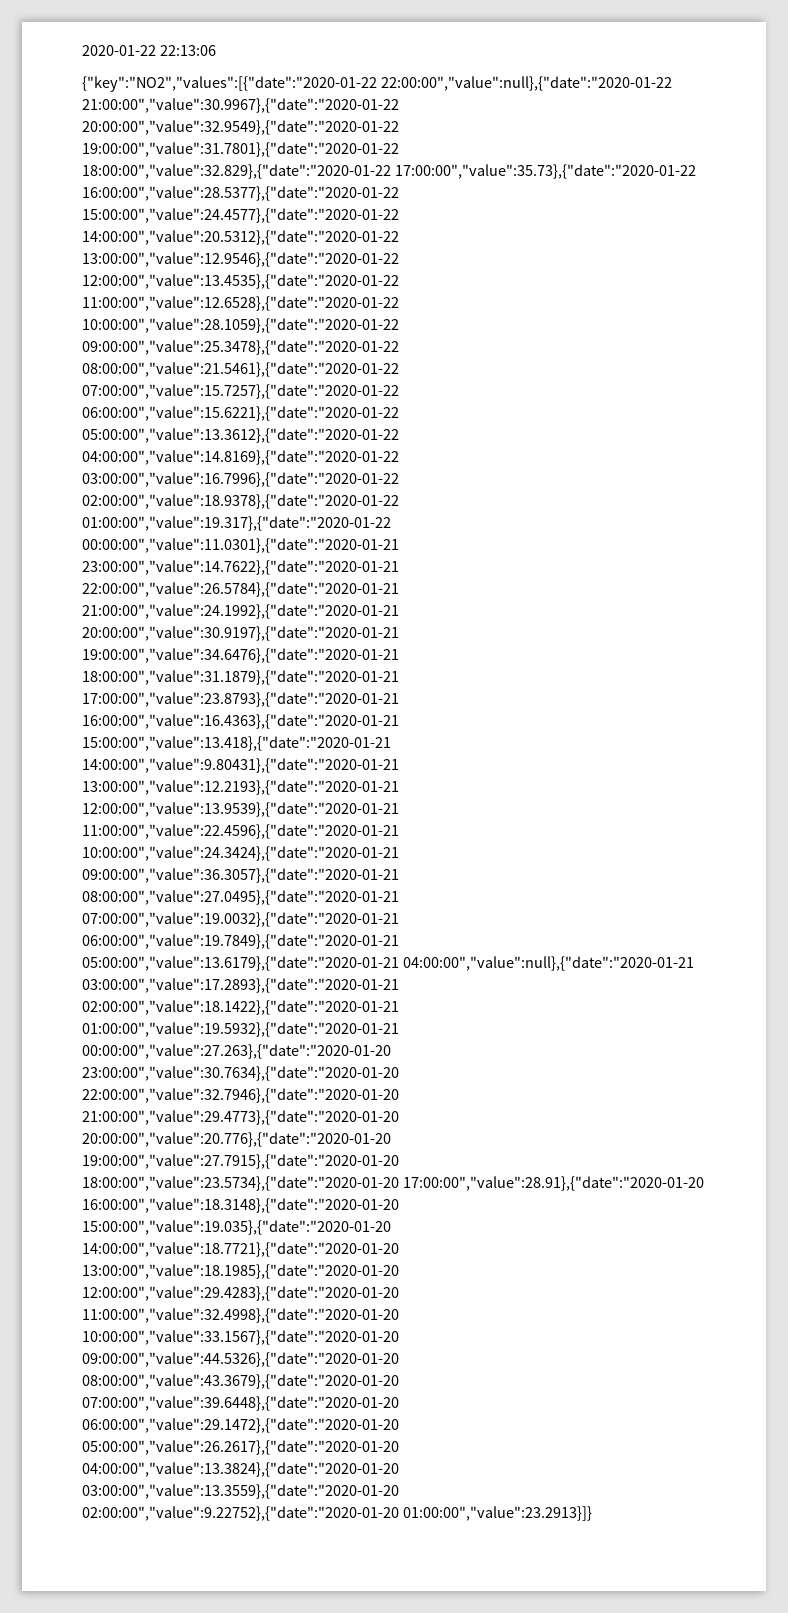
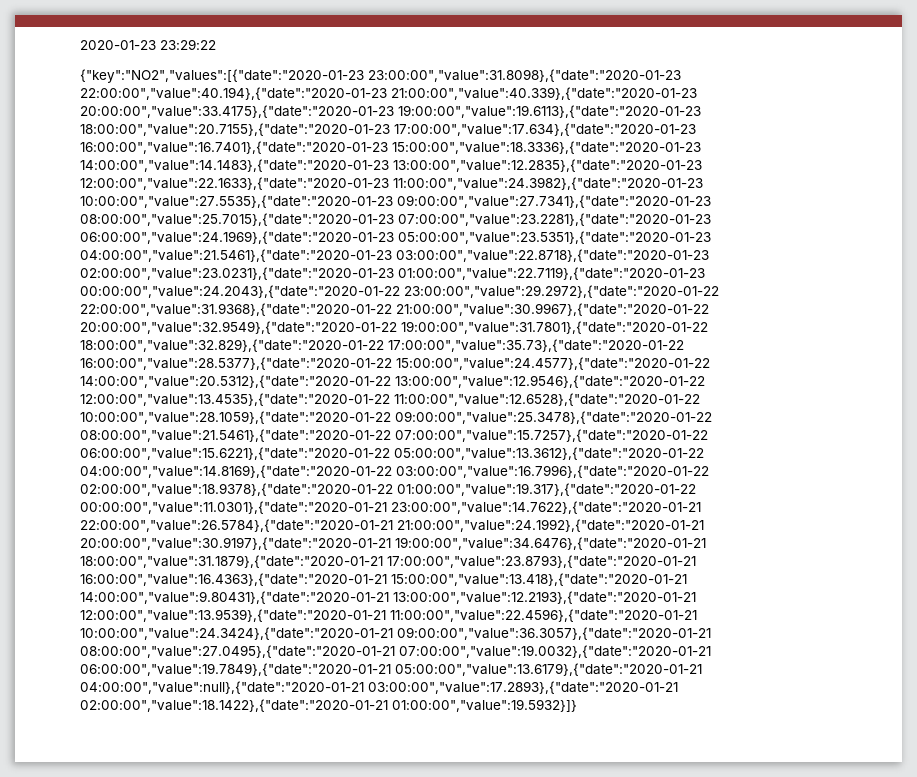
- 2020-01-22 22:13:06
- {"key":"NO2","values":[{"date":"2020-01-22 22:00:00","value":null},{"date":"2020-01-22 21:00:00","value":30.9967},{"date":"2020-01-22 20:00:00","value":32.9549},{"date":"2020-01-22 19:00:00","value":31.7801},{"date":"2020-01-22 18:00:00","value":32.829},{"date":"2020-01-22 17:00:00","value":35.73},{"date":"2020-01-22 16:00:00","value":28.5377},{"date":"2020-01-22 15:00:00","value":24.4577},{"date":"2020-01-22 14:00:00","value":20.5312},{"date":"2020-01-22 13:00:00","value":12.9546},{"date":"2020-01-22 12:00:00","value":13.4535},{"date":"2020-01-22 11:00:00","value":12.6528},{"date":"2020-01-22 10:00:00","value":28.1059},{"date":"2020-01-22 09:00:00","value":25.3478},{"date":"2020-01-22 08:00:00","value":21.5461},{"date":"2020-01-22 07:00:00","value":15.7257},{"date":"2020-01-22 06:00:00","value":15.6221},{"date":"2020-01-22 05:00:00","value":13.3612},{"date":"2020-01-22 04:00:00","value":14.8169},{"date":"2020-01-22 03:00:00","value":16.7996},{"date":"2020-01-22 02:00:00","value":18.9378},{"date":"2020-01-22 01:00:00","value":19.317},{"date":"2020-01-22 00:00:00","value":11.0301},{"date":"2020-01-21 23:00:00","value":14.7622},{"date":"2020-01-21 22:00:00","value":26.5784},{"date":"2020-01-21 21:00:00","value":24.1992},{"date":"2020-01-21 20:00:00","value":30.9197},{"date":"2020-01-21 19:00:00","value":34.6476},{"date":"2020-01-21 18:00:00","value":31.1879},{"date":"2020-01-21 17:00:00","value":23.8793},{"date":"2020-01-21 16:00:00","value":16.4363},{"date":"2020-01-21 15:00:00","value":13.418},{"date":"2020-01-21 14:00:00","value":9.80431},{"date":"2020-01-21 13:00:00","value":12.2193},{"date":"2020-01-21 12:00:00","value":13.9539},{"date":"2020-01-21 11:00:00","value":22.4596},{"date":"2020-01-21 10:00:00","value":24.3424},{"date":"2020-01-21 09:00:00","value":36.3057},{"date":"2020-01-21 08:00:00","value":27.0495},{"date":"2020-01-21 07:00:00","value":19.0032},{"date":"2020-01-21 06:00:00","value":19.7849},{"date":"2020-01-21 05:00:00","value":13.6179},{"date":"2020-01-21 04:00:00","value":null},{"date":"2020-01-21 03:00:00","value":17.2893},{"date":"2020-01-21 02:00:00","value":18.1422},{"date":"2020-01-21 01:00:00","value":19.5932},{"date":"2020-01-21 00:00:00","value":27.263},{"date":"2020-01-20 23:00:00","value":30.7634},{"date":"2020-01-20 22:00:00","value":32.7946},{"date":"2020-01-20 21:00:00","value":29.4773},{"date":"2020-01-20 20:00:00","value":20.776},{"date":"2020-01-20 19:00:00","value":27.7915},{"date":"2020-01-20 18:00:00","value":23.5734},{"date":"2020-01-20 17:00:00","value":28.91},{"date":"2020-01-20 16:00:00","value":18.3148},{"date":"2020-01-20 15:00:00","value":19.035},{"date":"2020-01-20 14:00:00","value":18.7721},{"date":"2020-01-20 13:00:00","value":18.1985},{"date":"2020-01-20 12:00:00","value":29.4283},{"date":"2020-01-20 11:00:00","value":32.4998},{"date":"2020-01-20 10:00:00","value":33.1567},{"date":"2020-01-20 09:00:00","value":44.5326},{"date":"2020-01-20 08:00:00","value":43.3679},{"date":"2020-01-20 07:00:00","value":39.6448},{"date":"2020-01-20 06:00:00","value":29.1472},{"date":"2020-01-20 05:00:00","value":26.2617},{"date":"2020-01-20 04:00:00","value":13.3824},{"date":"2020-01-20 03:00:00","value":13.3559},{"date":"2020-01-20 02:00:00","value":9.22752},{"date":"2020-01-20 01:00:00","value":23.2913}]}
+ 2020-01-23 23:29:22
+ {"key":"NO2","values":[{"date":"2020-01-23 23:00:00","value":31.8098},{"date":"2020-01-23 22:00:00","value":40.194},{"date":"2020-01-23 21:00:00","value":40.339},{"date":"2020-01-23 20:00:00","value":33.4175},{"date":"2020-01-23 19:00:00","value":19.6113},{"date":"2020-01-23 18:00:00","value":20.7155},{"date":"2020-01-23 17:00:00","value":17.634},{"date":"2020-01-23 16:00:00","value":16.7401},{"date":"2020-01-23 15:00:00","value":18.3336},{"date":"2020-01-23 14:00:00","value":14.1483},{"date":"2020-01-23 13:00:00","value":12.2835},{"date":"2020-01-23 12:00:00","value":22.1633},{"date":"2020-01-23 11:00:00","value":24.3982},{"date":"2020-01-23 10:00:00","value":27.5535},{"date":"2020-01-23 09:00:00","value":27.7341},{"date":"2020-01-23 08:00:00","value":25.7015},{"date":"2020-01-23 07:00:00","value":23.2281},{"date":"2020-01-23 06:00:00","value":24.1969},{"date":"2020-01-23 05:00:00","value":23.5351},{"date":"2020-01-23 04:00:00","value":21.5461},{"date":"2020-01-23 03:00:00","value":22.8718},{"date":"2020-01-23 02:00:00","value":23.0231},{"date":"2020-01-23 01:00:00","value":22.7119},{"date":"2020-01-23 00:00:00","value":24.2043},{"date":"2020-01-22 23:00:00","value":29.2972},{"date":"2020-01-22 22:00:00","value":31.9368},{"date":"2020-01-22 21:00:00","value":30.9967},{"date":"2020-01-22 20:00:00","value":32.9549},{"date":"2020-01-22 19:00:00","value":31.7801},{"date":"2020-01-22 18:00:00","value":32.829},{"date":"2020-01-22 17:00:00","value":35.73},{"date":"2020-01-22 16:00:00","value":28.5377},{"date":"2020-01-22 15:00:00","value":24.4577},{"date":"2020-01-22 14:00:00","value":20.5312},{"date":"2020-01-22 13:00:00","value":12.9546},{"date":"2020-01-22 12:00:00","value":13.4535},{"date":"2020-01-22 11:00:00","value":12.6528},{"date":"2020-01-22 10:00:00","value":28.1059},{"date":"2020-01-22 09:00:00","value":25.3478},{"date":"2020-01-22 08:00:00","value":21.5461},{"date":"2020-01-22 07:00:00","value":15.7257},{"date":"2020-01-22 06:00:00","value":15.6221},{"date":"2020-01-22 05:00:00","value":13.3612},{"date":"2020-01-22 04:00:00","value":14.8169},{"date":"2020-01-22 03:00:00","value":16.7996},{"date":"2020-01-22 02:00:00","value":18.9378},{"date":"2020-01-22 01:00:00","value":19.317},{"date":"2020-01-22 00:00:00","value":11.0301},{"date":"2020-01-21 23:00:00","value":14.7622},{"date":"2020-01-21 22:00:00","value":26.5784},{"date":"2020-01-21 21:00:00","value":24.1992},{"date":"2020-01-21 20:00:00","value":30.9197},{"date":"2020-01-21 19:00:00","value":34.6476},{"date":"2020-01-21 18:00:00","value":31.1879},{"date":"2020-01-21 17:00:00","value":23.8793},{"date":"2020-01-21 16:00:00","value":16.4363},{"date":"2020-01-21 15:00:00","value":13.418},{"date":"2020-01-21 14:00:00","value":9.80431},{"date":"2020-01-21 13:00:00","value":12.2193},{"date":"2020-01-21 12:00:00","value":13.9539},{"date":"2020-01-21 11:00:00","value":22.4596},{"date":"2020-01-21 10:00:00","value":24.3424},{"date":"2020-01-21 09:00:00","value":36.3057},{"date":"2020-01-21 08:00:00","value":27.0495},{"date":"2020-01-21 07:00:00","value":19.0032},{"date":"2020-01-21 06:00:00","value":19.7849},{"date":"2020-01-21 05:00:00","value":13.6179},{"date":"2020-01-21 04:00:00","value":null},{"date":"2020-01-21 03:00:00","value":17.2893},{"date":"2020-01-21 02:00:00","value":18.1422},{"date":"2020-01-21 01:00:00","value":19.5932}]}

